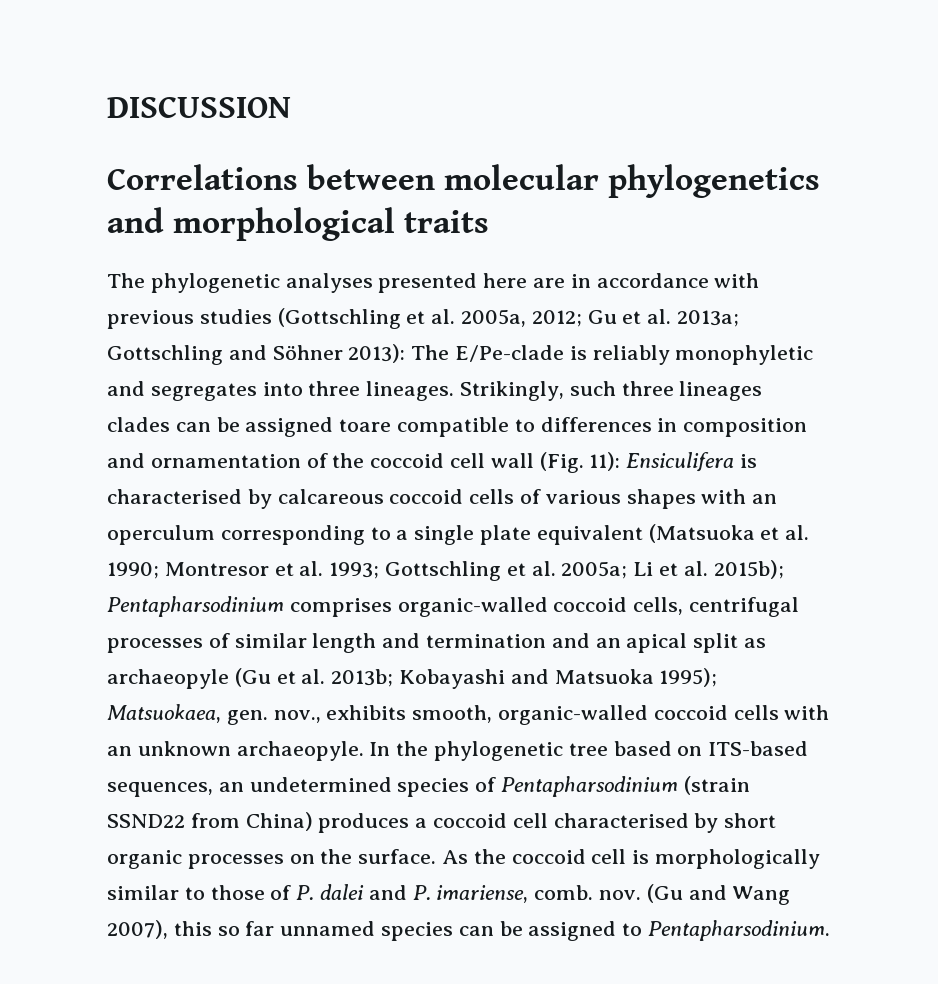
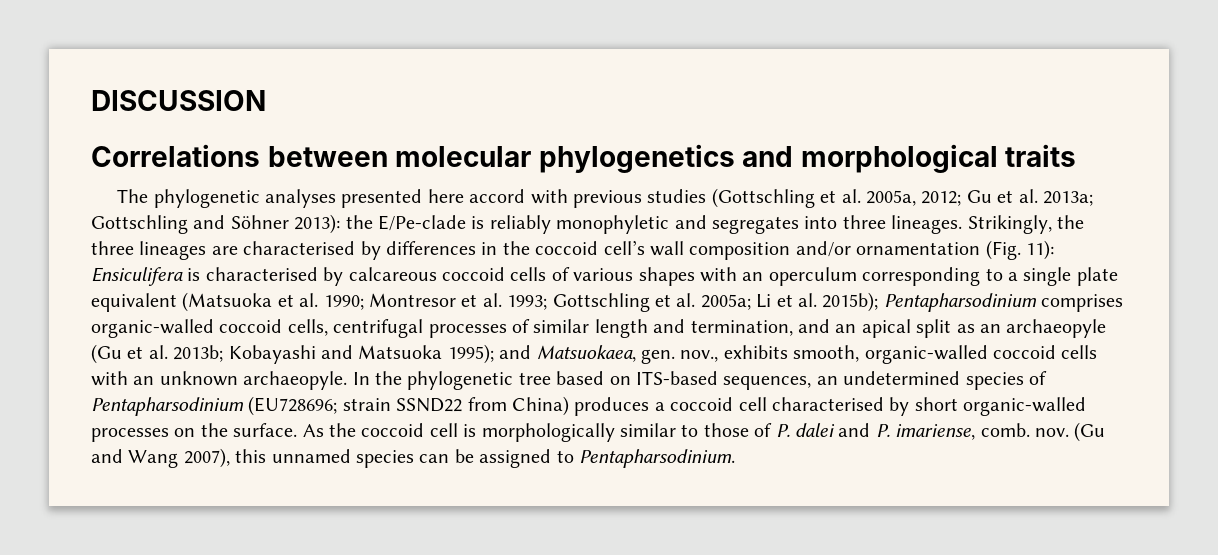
- The phylogenetic analyses presented here are in accordance with previous studies (Gottschling et al. 2005a, 2012; Gu et al. 2013a; Gottschling and Söhner 2013): The E/Pe-clade is reliably monophyletic and segregates into three lineages.
+ The phylogenetic analyses presented here accord with previous studies (Gottschling et al. 2005a, 2012; Gu et al. 2013a; Gottschling and Söhner 2013): the E/Pe-clade is reliably monophyletic and segregates into three lineages.
- Strikingly, such three lineages clades can be assigned toare compatible to differences in composition and ornamentation of the coccoid cell wall (Fig. 11):
+ Strikingly, the three lineages are characterised by differences in the coccoid cell’s wall composition and/or ornamentation (Fig. 11):
- Pentapharsodinium comprises organic-walled coccoid cells, centrifugal processes of similar length and termination and an apical split as archaeopyle (Gu et al. 2013b;
+ Pentapharsodinium comprises organic-walled coccoid cells, centrifugal processes of similar length and termination, and an apical split as an archaeopyle (Gu et al. 2013b;
- Matsuokaea, gen. nov., exhibits smooth, organic-walled coccoid cells with an unknown archaeopyle.
+ and Matsuokaea, gen. nov., exhibits smooth, organic-walled coccoid cells with an unknown archaeopyle.
- In the phylogenetic tree based on ITS-based sequences, an undetermined species of Pentapharsodinium (strain SSND22 from China) produces a coccoid cell characterised by short organic processes on the surface.
+ In the phylogenetic tree based on ITS-based sequences, an undetermined species of Pentapharsodinium (EU728696; strain SSND22 from China) produces a coccoid cell characterised by short organic-walled processes on the surface.
- (Gu and Wang 2007), this so far unnamed species can be assigned to Pentapharsodinium.
+ (Gu and Wang 2007), this unnamed species can be assigned to Pentapharsodinium.

